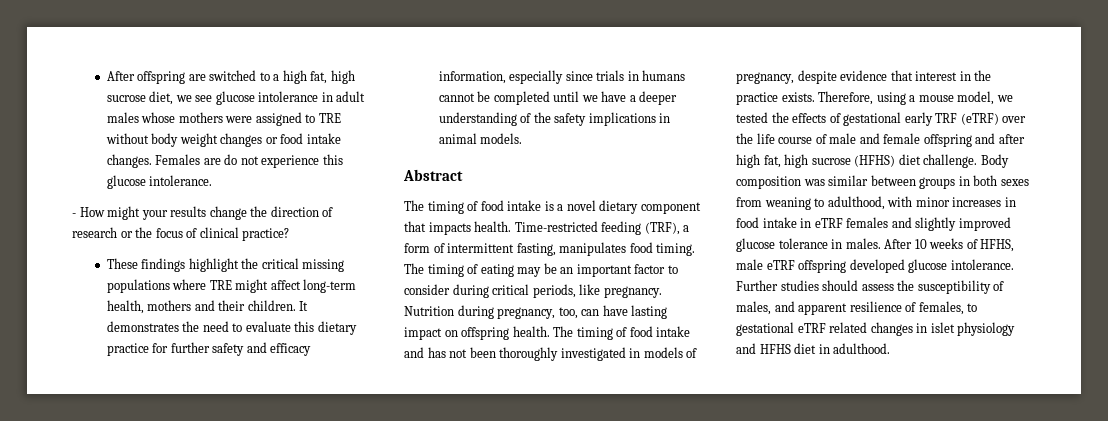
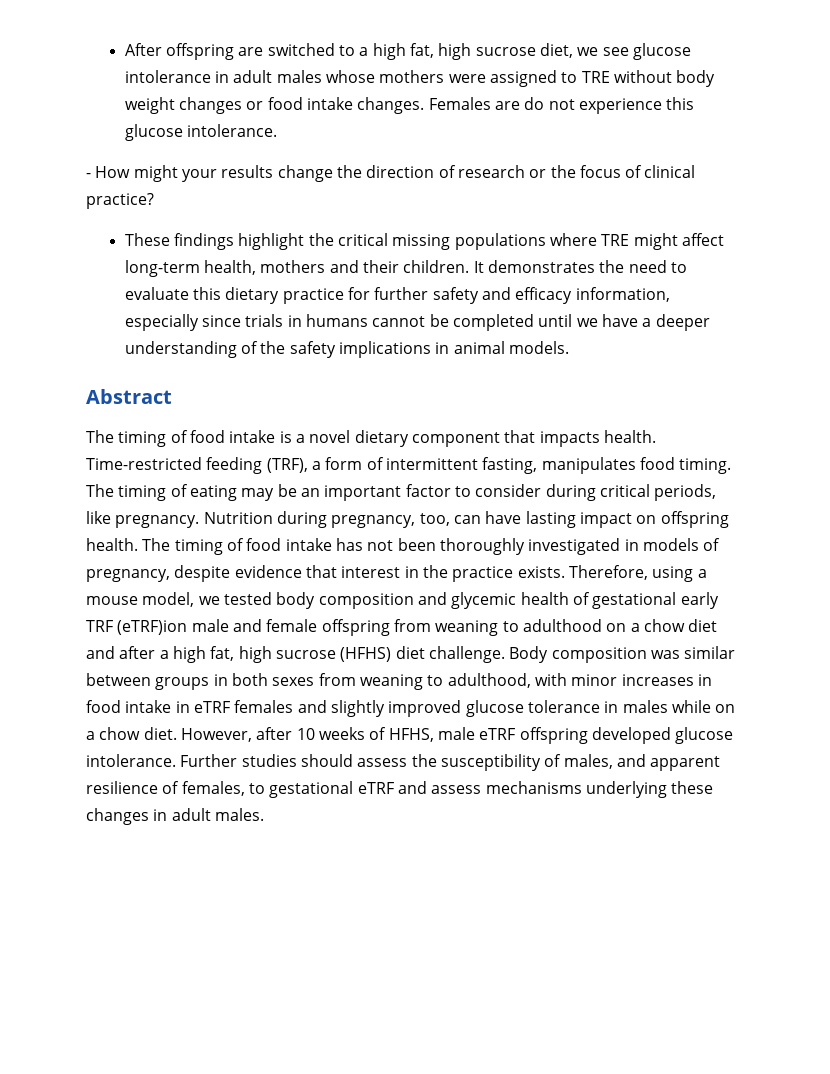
- The timing of food intake and has not been thoroughly investigated in models of pregnancy, despite evidence that interest in the practice exists.
+ The timing of food intake has not been thoroughly investigated in models of pregnancy, despite evidence that interest in the practice exists.
- Therefore, using a mouse model, we tested the effects of gestational early TRF (eTRF) over the life course of male and female offspring and after high fat, high sucrose (HFHS) diet challenge.
+ Therefore, using a mouse model, we tested body composition and glycemic health of gestational early TRF (eTRF)ion male and female offspring from weaning to adulthood on a chow diet and after a high fat, high sucrose (HFHS) diet challenge.
- Body composition was similar between groups in both sexes from weaning to adulthood, with minor increases in food intake in eTRF females and slightly improved glucose tolerance in males. After 10 weeks of HFHS, male eTRF offspring developed glucose intolerance.
+ Body composition was similar between groups in both sexes from weaning to adulthood, with minor increases in food intake in eTRF females and slightly improved glucose tolerance in males while on a chow diet. However, after 10 weeks of HFHS, male eTRF offspring developed glucose intolerance.
- Further studies should assess the susceptibility of males, and apparent resilience of females, to gestational eTRF related changes in islet physiology and HFHS diet in adulthood.
+ Further studies should assess the susceptibility of males, and apparent resilience of females, to gestational eTRF and assess mechanisms underlying these changes in adult males.

